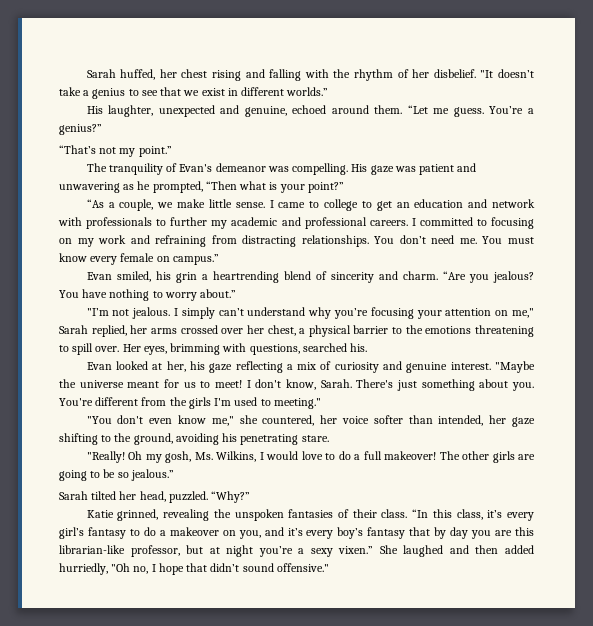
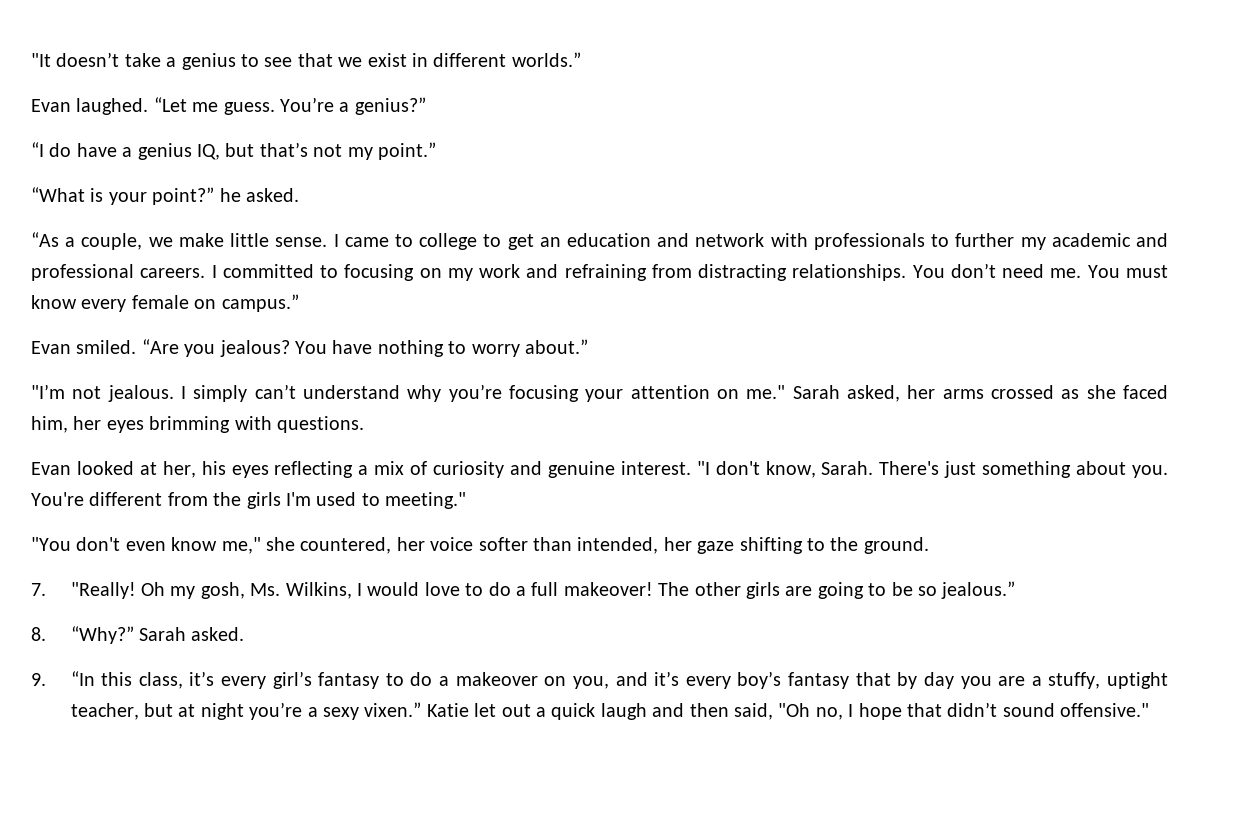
- Sarah huffed, her chest rising and falling with the rhythm of her disbelief.
- His laughter, unexpected and genuine, echoed around them.
+ Evan laughed.
- “That’s not my point.”
- The tranquility of Evan's demeanor was compelling. His gaze was patient and unwavering as he prompted, “Then what is your point?”
+ “I do have a genius IQ, but that’s not my point.”
+ “What is your point?” he asked.
- Evan smiled, his grin a heartrending blend of sincerity and charm.
+ Evan smiled.
- I simply can’t understand why you’re focusing your attention on me," Sarah replied, her arms crossed over her chest, a physical barrier to the emotions threatening to spill over. Her eyes, brimming with questions, searched his.
+ I simply can’t understand why you’re focusing your attention on me." Sarah asked, her arms crossed as she faced him, her eyes brimming with questions.
- Evan looked at her, his gaze reflecting a mix of curiosity and genuine interest.
+ Evan looked at her, his eyes reflecting a mix of curiosity and genuine interest.
- "Maybe the universe meant for us to meet! I don't know, Sarah.
+ "I don't know, Sarah.
- "You don't even know me," she countered, her voice softer than intended, her gaze shifting to the ground, avoiding his penetrating stare.
- "Really!
+ "You don't even know me," she countered, her voice softer than intended, her gaze shifting to the ground.
+ 7. "Really!
- Sarah tilted her head, puzzled. “Why?”
- Katie grinned, revealing the unspoken fantasies of their class. “In this class, it’s every girl’s fantasy to do a makeover on you, and it’s every boy’s fantasy that by day you are this librarian-like professor, but at night you’re a sexy vixen.”
+ 8. “Why?” Sarah asked.
+ 9. “In this class, it’s every girl’s fantasy to do a makeover on you, and it’s every boy’s fantasy that by day you are a stuffy, uptight teacher, but at night you’re a sexy vixen.”
- She laughed and then added hurriedly, "Oh no, I hope that didn’t sound offensive."
+ Katie let out a quick laugh and then said, "Oh no, I hope that didn’t sound offensive."

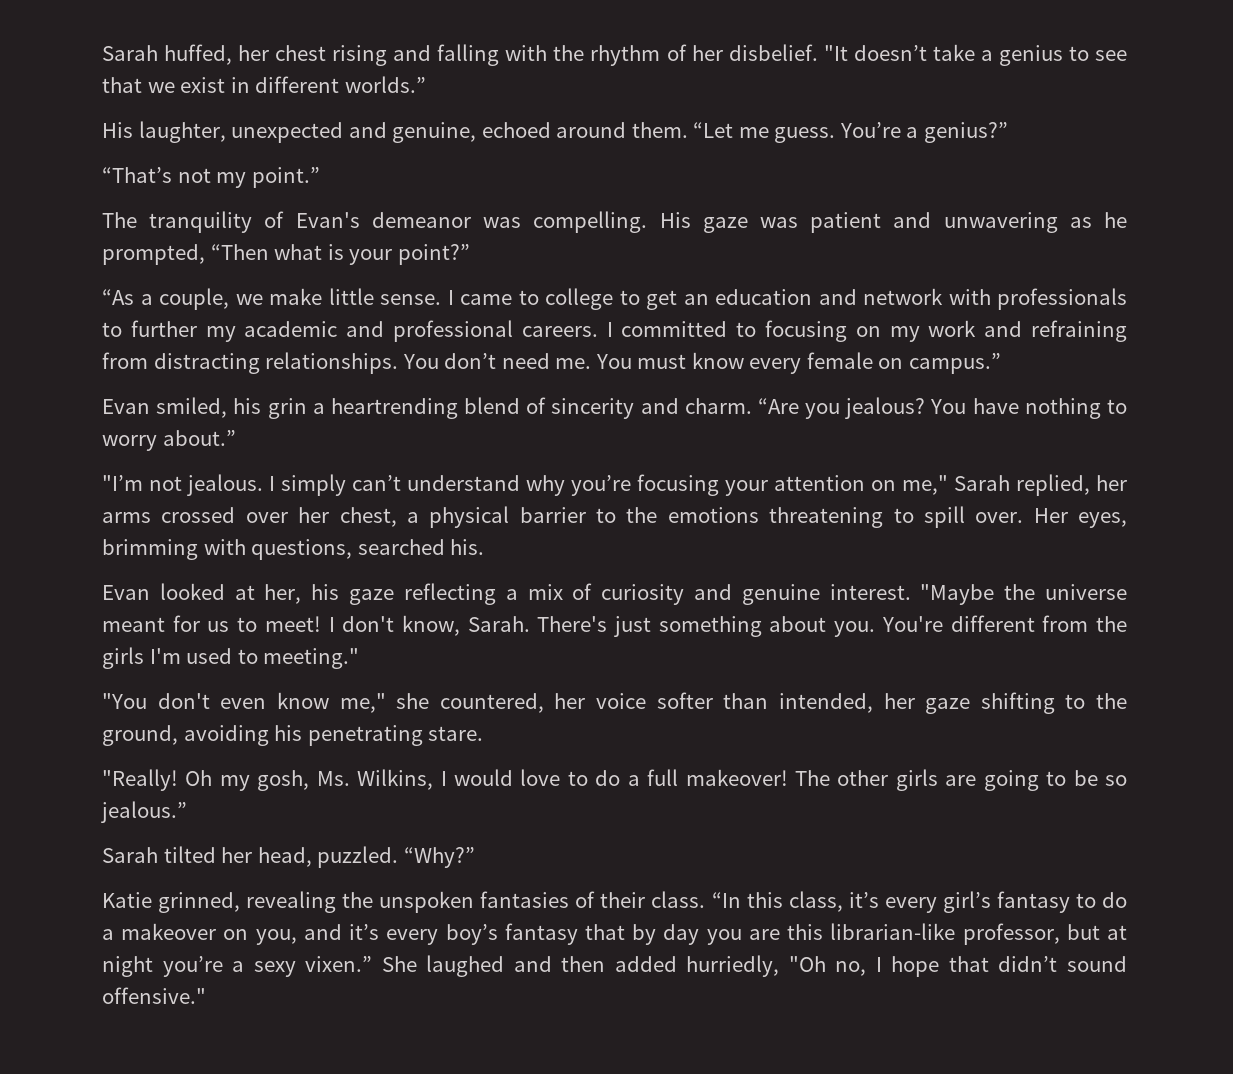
+ Sarah huffed, her chest rising and falling with the rhythm of her disbelief.
- Evan laughed.
+ His laughter, unexpected and genuine, echoed around them.
- “I do have a genius IQ, but that’s not my point.”
- “What is your point?” he asked.
+ “That’s not my point.”
+ The tranquility of Evan's demeanor was compelling. His gaze was patient and unwavering as he prompted, “Then what is your point?”
- Evan smiled.
+ Evan smiled, his grin a heartrending blend of sincerity and charm.
- I simply can’t understand why you’re focusing your attention on me." Sarah asked, her arms crossed as she faced him, her eyes brimming with questions.
+ I simply can’t understand why you’re focusing your attention on me," Sarah replied, her arms crossed over her chest, a physical barrier to the emotions threatening to spill over. Her eyes, brimming with questions, searched his.
- Evan looked at her, his eyes reflecting a mix of curiosity and genuine interest.
+ Evan looked at her, his gaze reflecting a mix of curiosity and genuine interest.
- "I don't know, Sarah.
+ "Maybe the universe meant for us to meet! I don't know, Sarah.
- "You don't even know me," she countered, her voice softer than intended, her gaze shifting to the ground.
- 7. "Really!
+ "You don't even know me," she countered, her voice softer than intended, her gaze shifting to the ground, avoiding his penetrating stare.
+ "Really!
- 8. “Why?” Sarah asked.
- 9. “In this class, it’s every girl’s fantasy to do a makeover on you, and it’s every boy’s fantasy that by day you are a stuffy, uptight teacher, but at night you’re a sexy vixen.”
+ Sarah tilted her head, puzzled. “Why?”
+ Katie grinned, revealing the unspoken fantasies of their class. “In this class, it’s every girl’s fantasy to do a makeover on you, and it’s every boy’s fantasy that by day you are this librarian-like professor, but at night you’re a sexy vixen.”
- Katie let out a quick laugh and then said, "Oh no, I hope that didn’t sound offensive."
+ She laughed and then added hurriedly, "Oh no, I hope that didn’t sound offensive."

